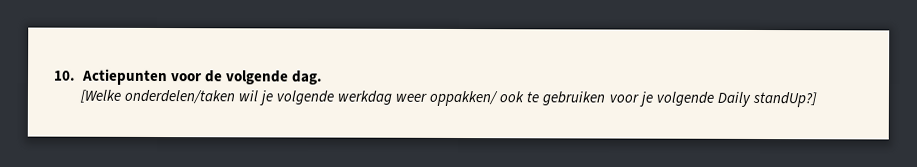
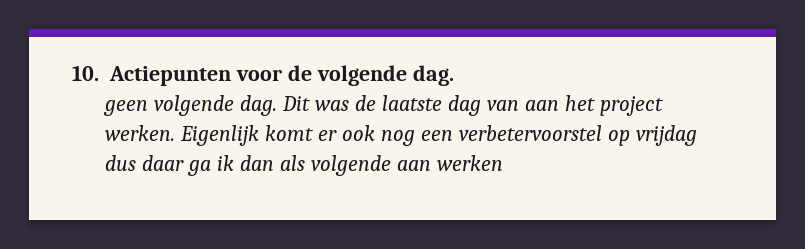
- [Welke onderdelen/taken wil je volgende werkdag weer oppakken/ ook te gebruiken voor je volgende Daily standUp?]
+ geen volgende dag. Dit was de laatste dag van aan het project werken. Eigenlijk komt er ook nog een verbetervoorstel op vrijdag dus daar ga ik dan als volgende aan werken

